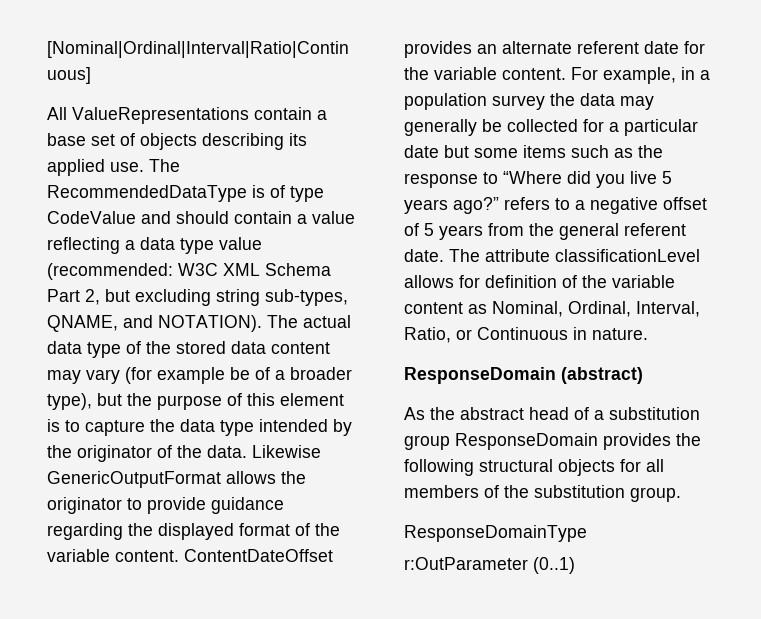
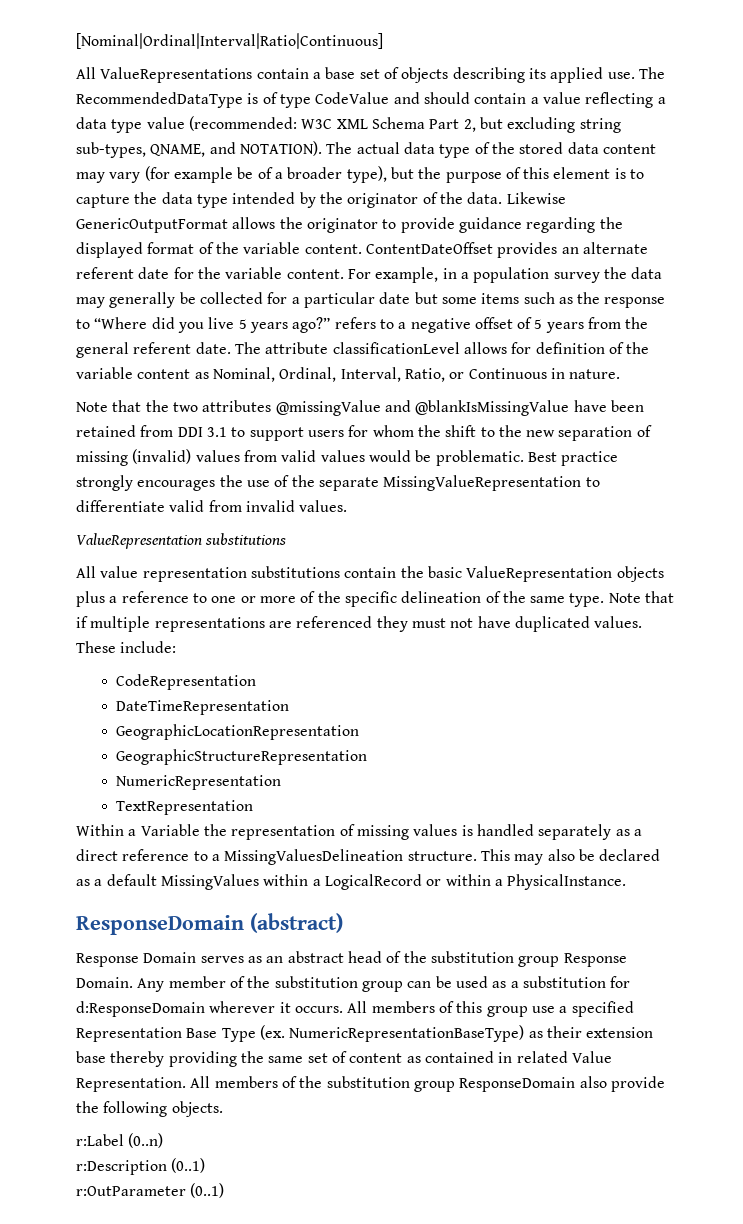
+ Note that the two attributes @missingValue and @blankIsMissingValue have been retained from DDI 3.1 to support users for whom the shift to the new separation of missing (invalid) values from valid values would be problematic. Best practice strongly encourages the use of the separate MissingValueRepresentation to differentiate valid from invalid values.
+ ValueRepresentation substitutions
+ All value representation substitutions contain the basic ValueRepresentation objects plus a reference to one or more of the specific delineation of the same type. Note that if multiple representations are referenced they must not have duplicated values. These include:
+ CodeRepresentation
+ DateTimeRepresentation
+ GeographicLocationRepresentation
+ GeographicStructureRepresentation
+ NumericRepresentation
+ TextRepresentation
+ Within a Variable the representation of missing values is handled separately as a direct reference to a MissingValuesDelineation structure. This may also be declared as a default MissingValues within a LogicalRecord or within a PhysicalInstance.
  ResponseDomain (abstract)
- As the abstract head of a substitution group ResponseDomain provides the following structural objects for all members of the substitution group.
- ResponseDomainType
+ Response Domain serves as an abstract head of the substitution group Response Domain. Any member of the substitution group can be used as a substitution for d:ResponseDomain wherever it occurs. All members of this group use a specified Representation Base Type (ex. NumericRepresentationBaseType) as their extension base thereby providing the same set of content as contained in related Value Representation. All members of the substitution group ResponseDomain also provide the following objects.
+ r:Label (0..n)
+ r:Description (0..1)

